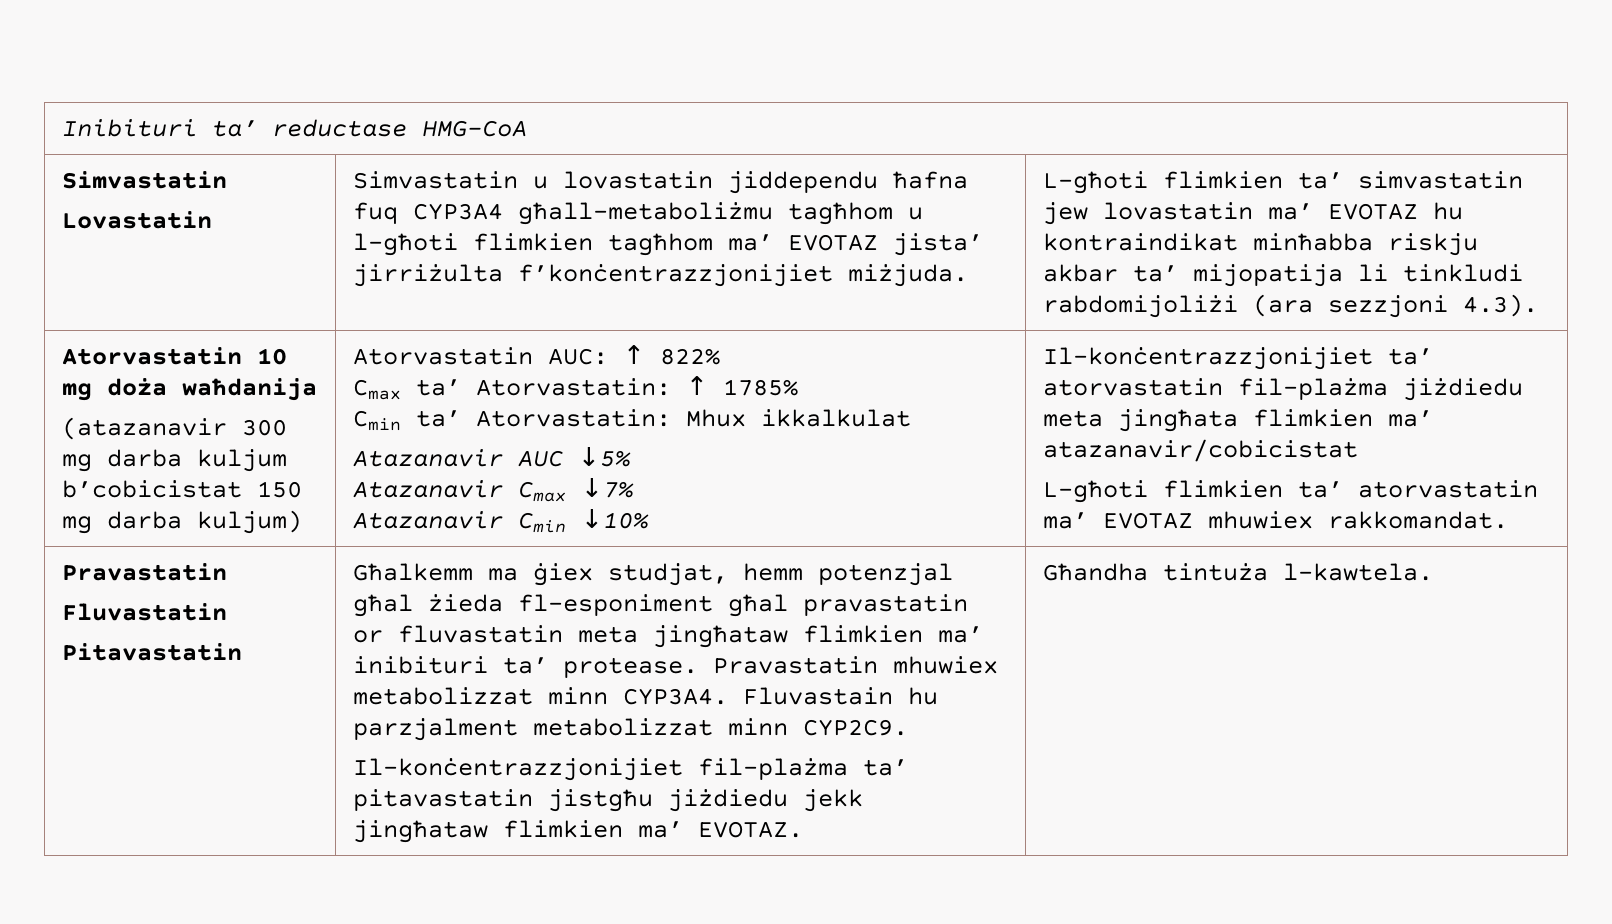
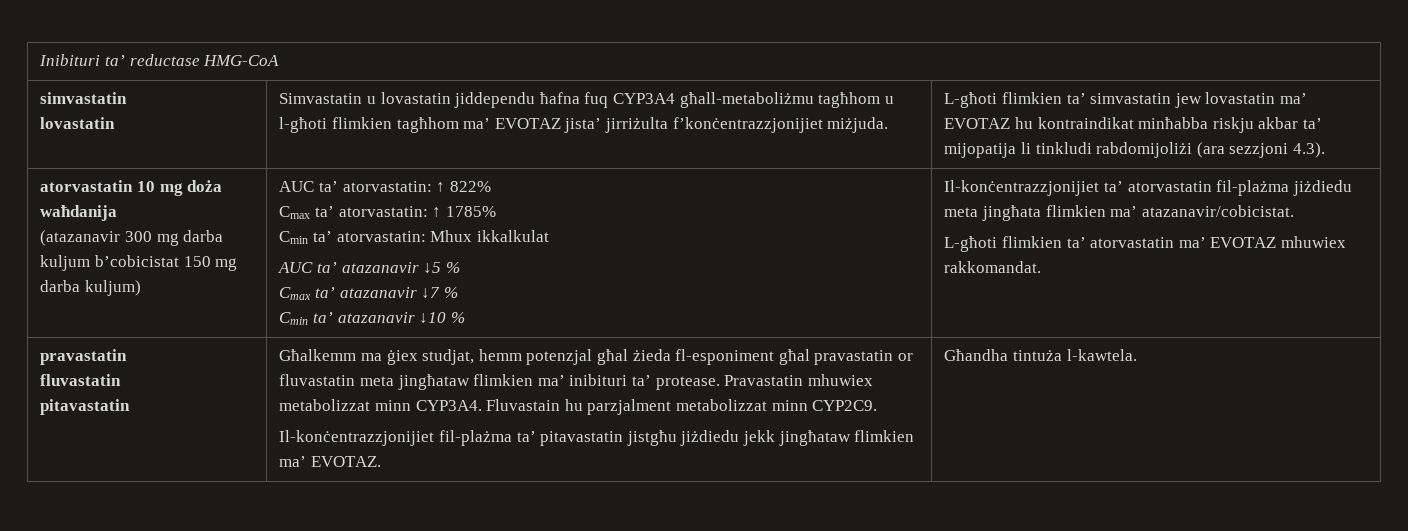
  Inibituri ta’ reductase HMG-CoA
- Simvastatin
- Lovastatin
+ simvastatin
+ lovastatin
- Atorvastatin 10 mg doża waħdanija
+ atorvastatin 10 mg doża waħdanija
- Atorvastatin AUC: ↑ 822%
+ AUC ta’ atorvastatin: ↑ 822%
- Cmax ta’ Atorvastatin: ↑ 1785%
+ Cmax ta’ atorvastatin: ↑ 1785%
- Cmin ta’ Atorvastatin: Mhux ikkalkulat
+ Cmin ta’ atorvastatin: Mhux ikkalkulat
- Atazanavir AUC ↓5%
- Atazanavir Cmax ↓7%
- Atazanavir Cmin ↓10%
+ AUC ta’ atazanavir ↓5 %
+ Cmax ta’ atazanavir ↓7 %
+ Cmin ta’ atazanavir ↓10 %
- Il-konċentrazzjonijiet ta’ atorvastatin fil-plażma jiżdiedu meta jingħata flimkien ma’ atazanavir/cobicistat
+ Il-konċentrazzjonijiet ta’ atorvastatin fil-plażma jiżdiedu meta jingħata flimkien ma’ atazanavir/cobicistat.
  L-għoti flimkien ta’ atorvastatin ma’ EVOTAZ mhuwiex rakkomandat.
- Pravastatin
- Fluvastatin
- Pitavastatin
+ pravastatin
+ fluvastatin
+ pitavastatin

